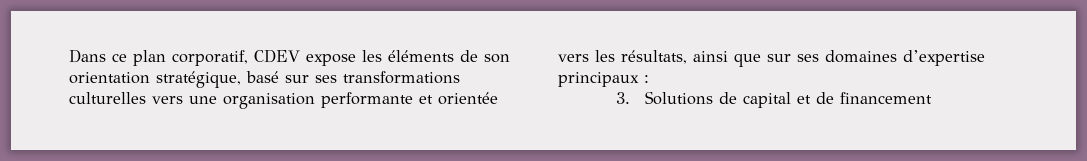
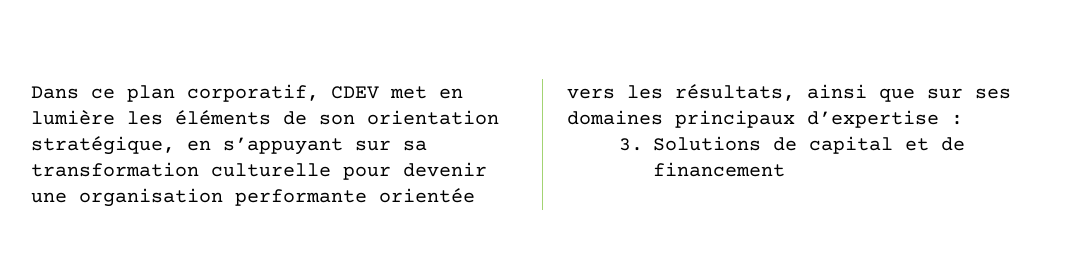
- Dans ce plan corporatif, CDEV expose les éléments de son orientation stratégique, basé sur ses transformations culturelles vers une organisation performante et orientée vers les résultats, ainsi que sur ses domaines d’expertise principaux :
+ Dans ce plan corporatif, CDEV met en lumière les éléments de son orientation stratégique, en s’appuyant sur sa transformation culturelle pour devenir une organisation performante orientée vers les résultats, ainsi que sur ses domaines principaux d’expertise :

